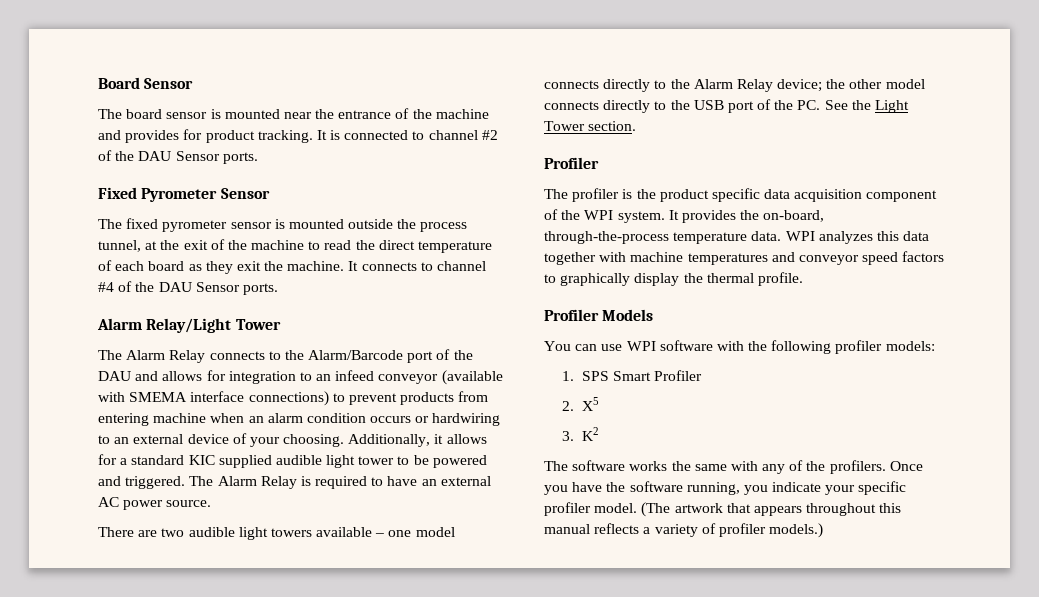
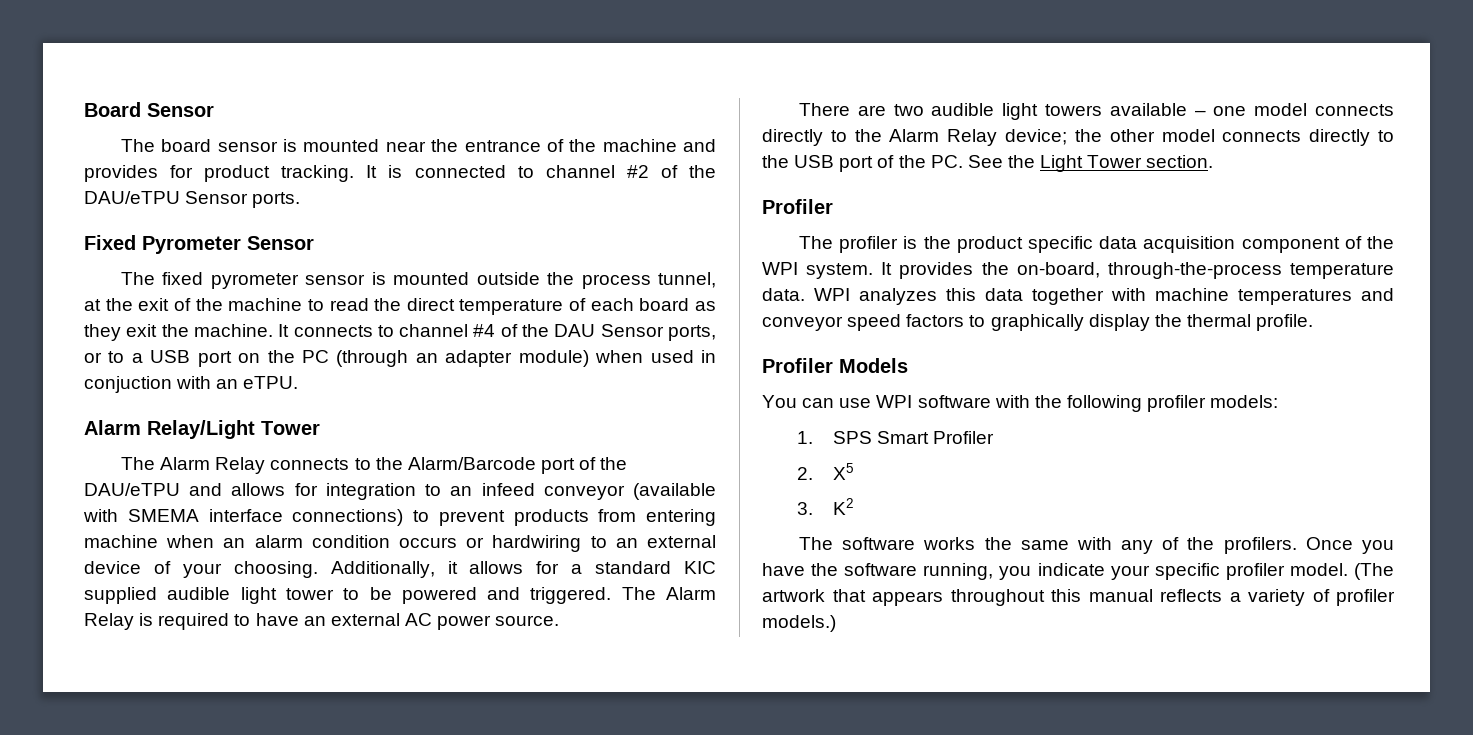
- It is connected to channel #2 of the DAU Sensor ports.
+ It is connected to channel #2 of the DAU/eTPU Sensor ports.
- It connects to channel #4 of the DAU Sensor ports.
+ It connects to channel #4 of the DAU Sensor ports, or to a USB port on the PC (through an adapter module) when used in conjuction with an eTPU.
- The Alarm Relay connects to the Alarm/Barcode port of the DAU and allows for integration to an infeed conveyor (available with SMEMA interface connections) to prevent products from entering machine when an alarm condition occurs or hardwiring to an external device of your choosing.
+ The Alarm Relay connects to the Alarm/Barcode port of the DAU/eTPU and allows for integration to an infeed conveyor (available with SMEMA interface connections) to prevent products from entering machine when an alarm condition occurs or hardwiring to an external device of your choosing.

